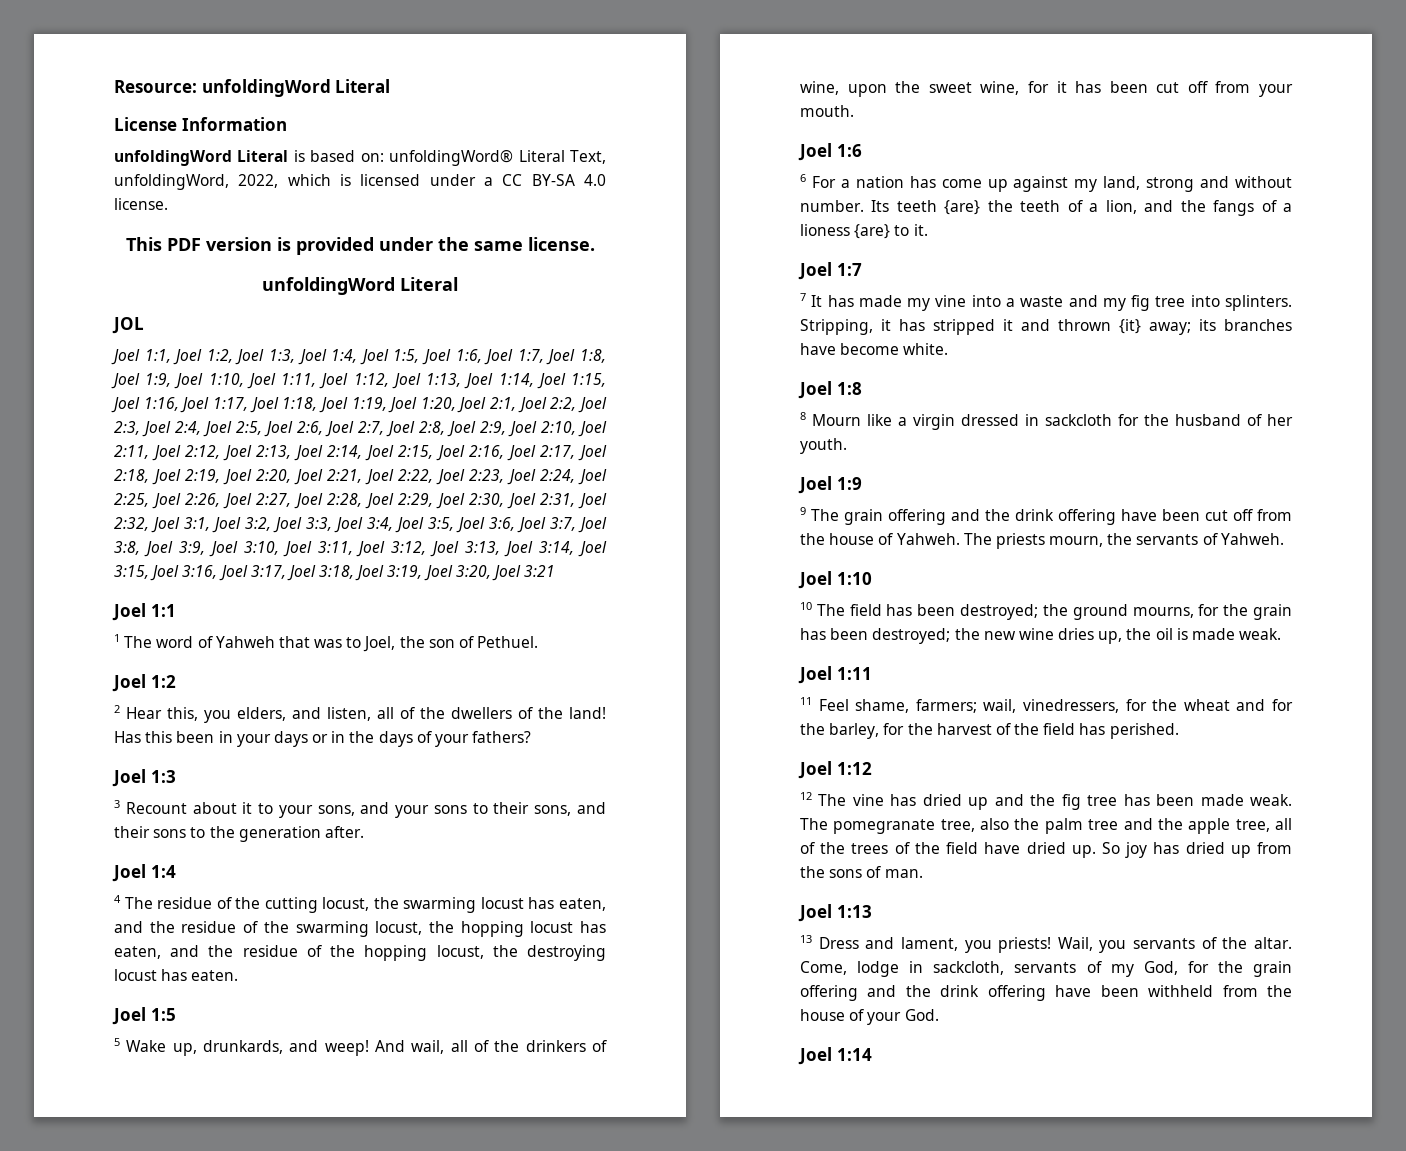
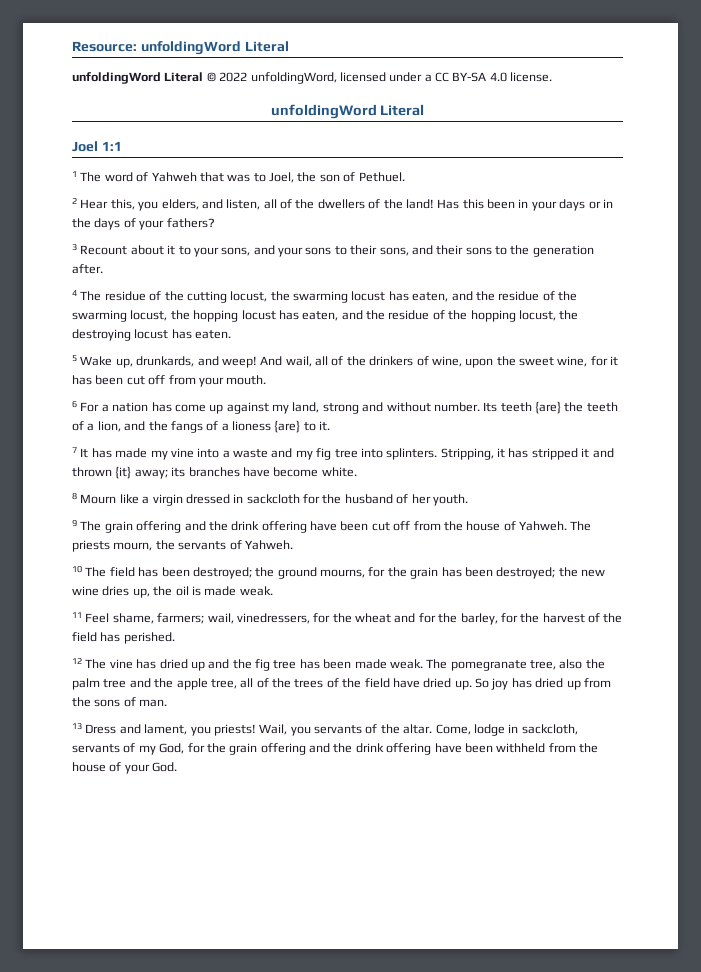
- License Information
- unfoldingWord Literal is based on: unfoldingWord® Literal Text, unfoldingWord, 2022, which is licensed under a CC BY-SA 4.0 license.
- This PDF version is provided under the same license.
+ unfoldingWord Literal © 2022 unfoldingWord, licensed under a CC BY-SA 4.0 license.
  unfoldingWord Literal
- JOL
- Joel 1:1, Joel 1:2, Joel 1:3, Joel 1:4, Joel 1:5, Joel 1:6, Joel 1:7, Joel 1:8, Joel 1:9, Joel 1:10, Joel 1:11, Joel 1:12, Joel 1:13, Joel 1:14, Joel 1:15, Joel 1:16, Joel 1:17, Joel 1:18, Joel 1:19, Joel 1:20, Joel 2:1, Joel 2:2, Joel 2:3, Joel 2:4, Joel 2:5, Joel 2:6, Joel 2:7, Joel 2:8, Joel 2:9, Joel 2:10, Joel 2:11, Joel 2:12, Joel 2:13, Joel 2:14, Joel 2:15, Joel 2:16, Joel 2:17, Joel 2:18, Joel 2:19, Joel 2:20, Joel 2:21, Joel 2:22, Joel 2:23, Joel 2:24, Joel 2:25, Joel 2:26, Joel 2:27, Joel 2:28, Joel 2:29, Joel 2:30, Joel 2:31, Joel 2:32, Joel 3:1, Joel 3:2, Joel 3:3, Joel 3:4, Joel 3:5, Joel 3:6, Joel 3:7, Joel 3:8, Joel 3:9, Joel 3:10, Joel 3:11, Joel 3:12, Joel 3:13, Joel 3:14, Joel 3:15, Joel 3:16, Joel 3:17, Joel 3:18, Joel 3:19, Joel 3:20, Joel 3:21
- Joel 1:2
- Joel 1:3
- Joel 1:4
- Joel 1:5
- Joel 1:6
- Joel 1:7
- Joel 1:8
- Joel 1:9
- Joel 1:10
- Joel 1:11
- Joel 1:12
- Joel 1:13
- Joel 1:14

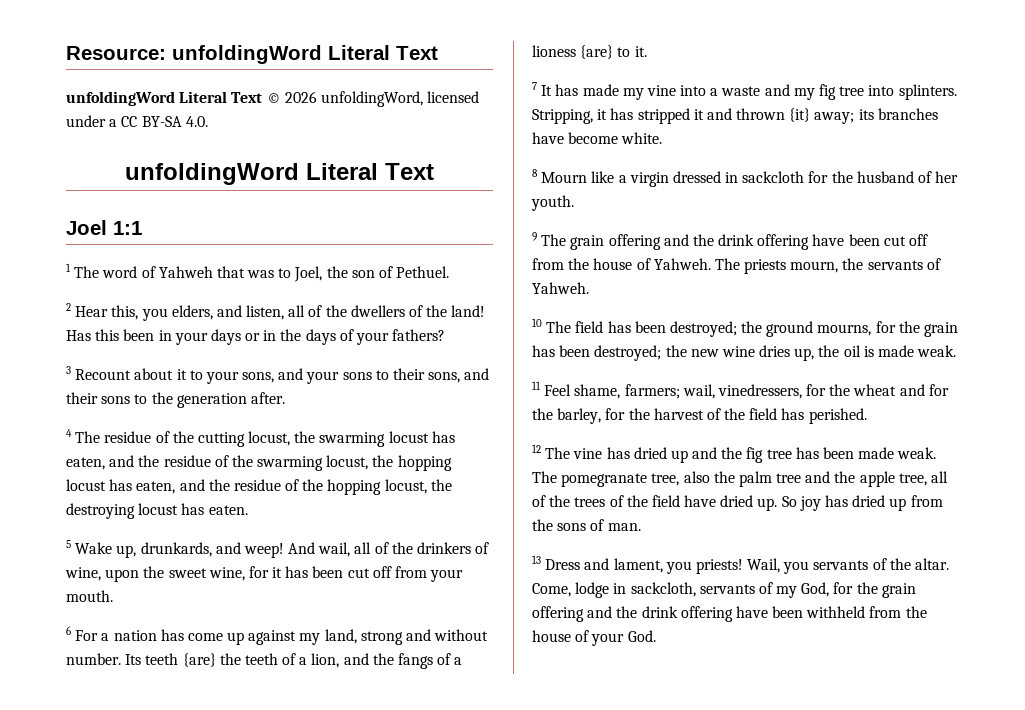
- Resource: unfoldingWord Literal
- unfoldingWord Literal © 2022 unfoldingWord, licensed under a CC BY-SA 4.0 license.
- unfoldingWord Literal
+ Resource: unfoldingWord Literal Text
+ unfoldingWord Literal Text © 2026 unfoldingWord, licensed under a CC BY-SA 4.0.
+ unfoldingWord Literal Text

